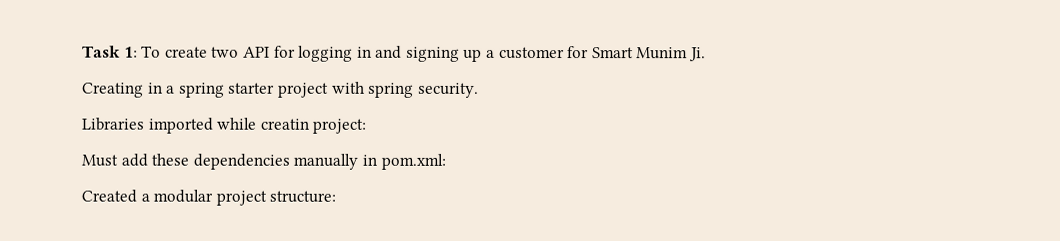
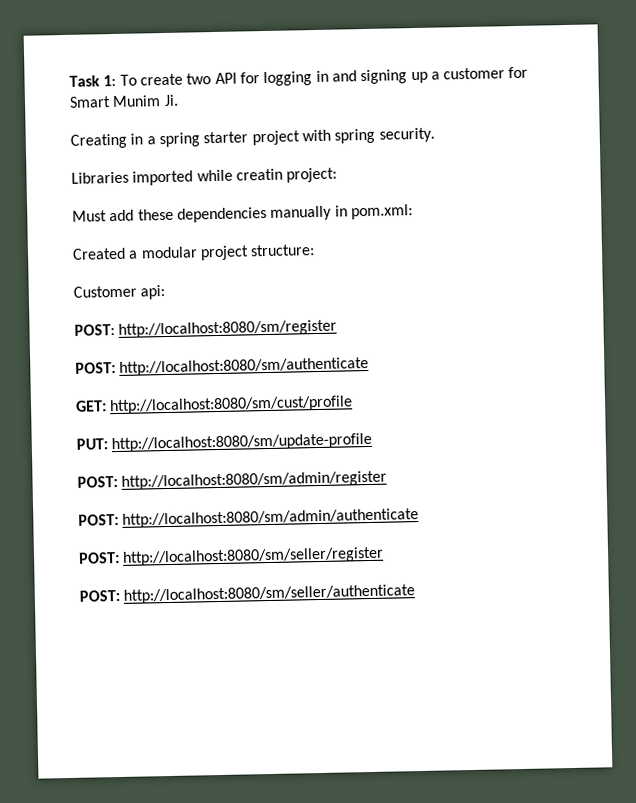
+ Customer api:
+ POST: http://localhost:8080/sm/register
+ POST: http://localhost:8080/sm/authenticate
+ GET: http://localhost:8080/sm/cust/profile
+ PUT: http://localhost:8080/sm/update-profile
+ POST: http://localhost:8080/sm/admin/register
+ POST: http://localhost:8080/sm/admin/authenticate
+ POST: http://localhost:8080/sm/seller/register
+ POST: http://localhost:8080/sm/seller/authenticate

